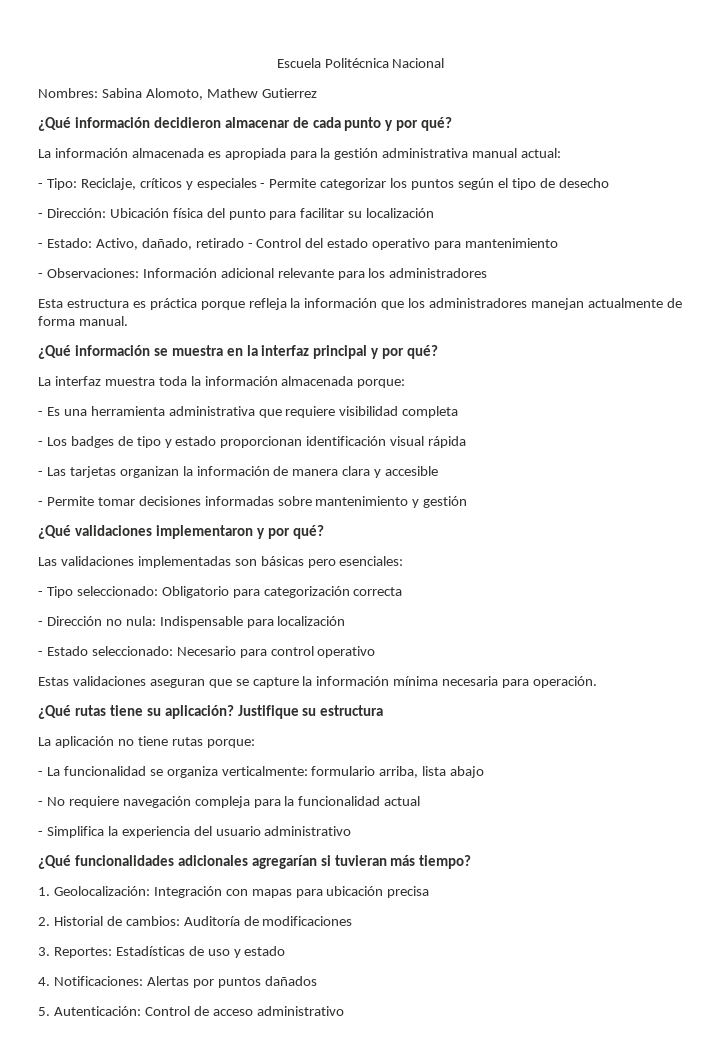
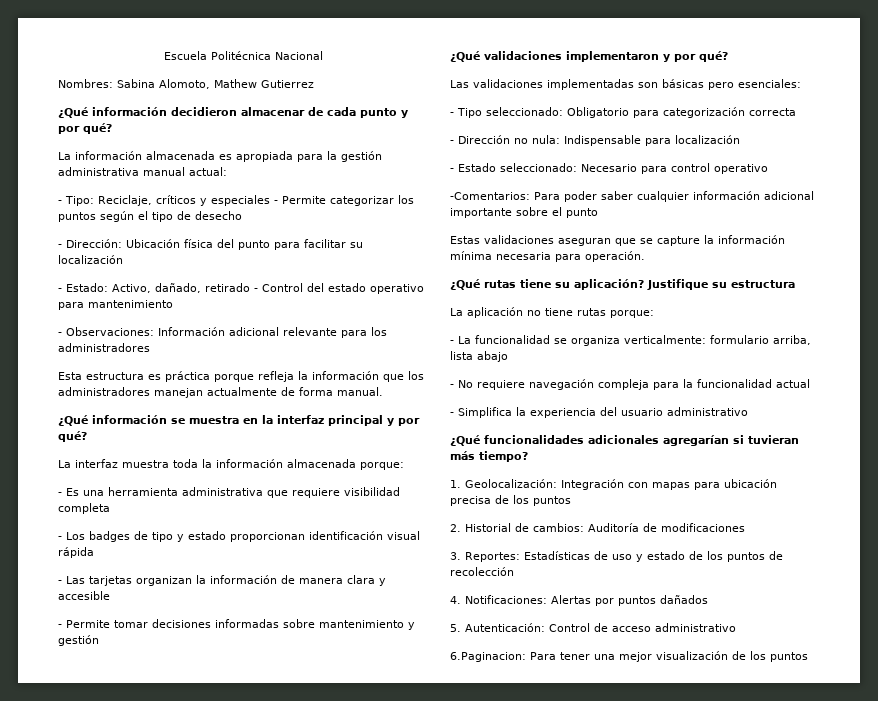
+ -Comentarios: Para poder saber cualquier información adicional importante sobre el punto
- 1. Geolocalización: Integración con mapas para ubicación precisa
+ 1. Geolocalización: Integración con mapas para ubicación precisa de los puntos
- 3. Reportes: Estadísticas de uso y estado
+ 3. Reportes: Estadísticas de uso y estado de los puntos de recolección
+ 6.Paginacion: Para tener una mejor visualización de los puntos

